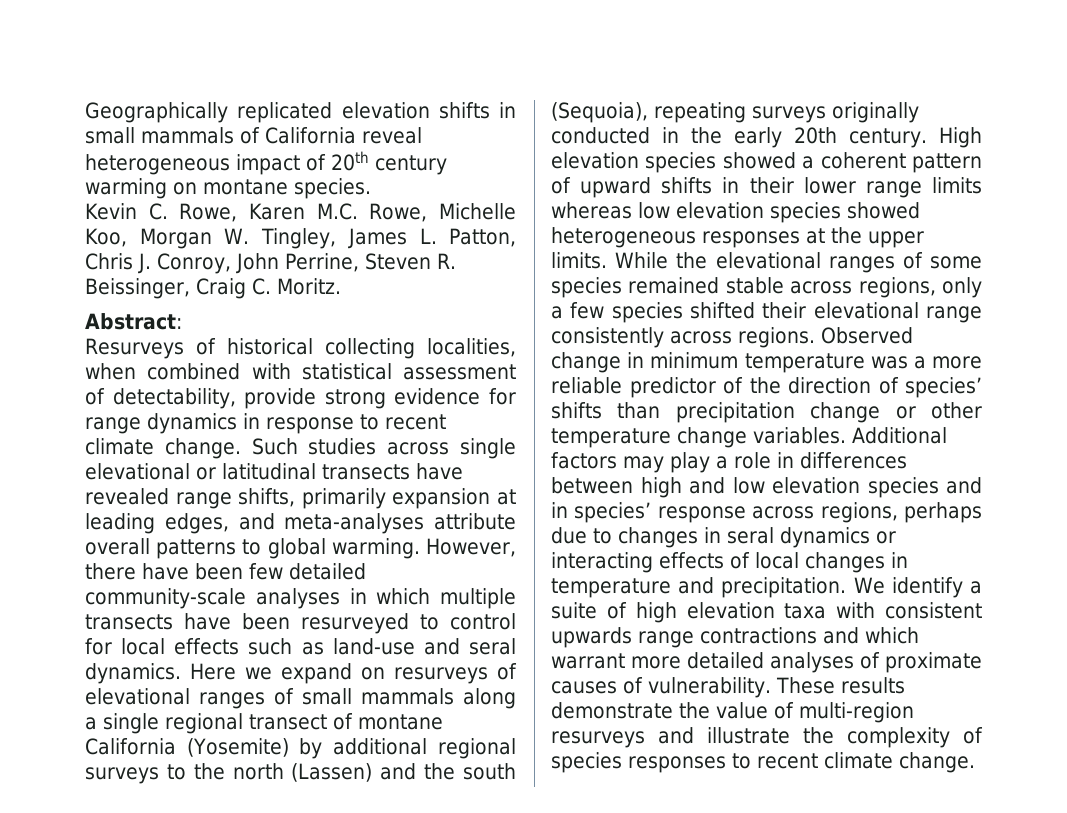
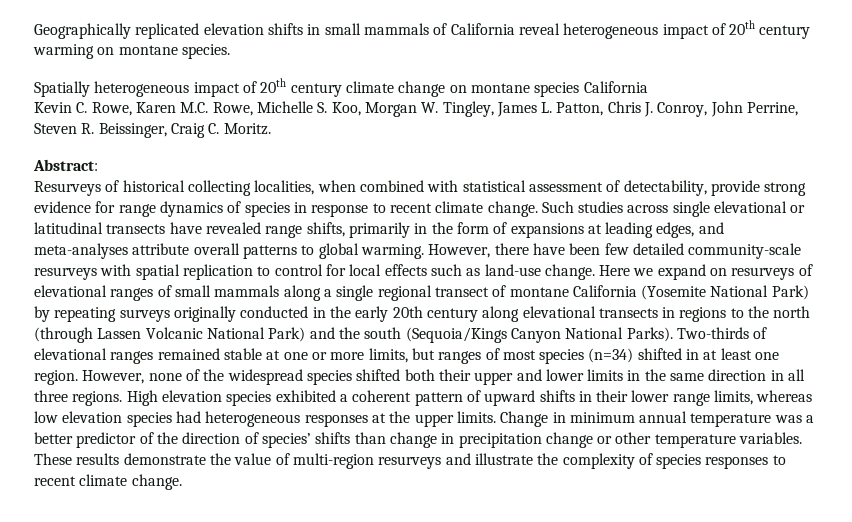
+ Spatially heterogeneous impact of 20th century climate change on montane species California
- Kevin C. Rowe, Karen M.C. Rowe, Michelle Koo, Morgan W. Tingley, James L. Patton, Chris J. Conroy, John Perrine, Steven R. Beissinger, Craig C. Moritz.
+ Kevin C. Rowe, Karen M.C. Rowe, Michelle S. Koo, Morgan W. Tingley, James L. Patton, Chris J. Conroy, John Perrine, Steven R. Beissinger, Craig C. Moritz.
- Resurveys of historical collecting localities, when combined with statistical assessment of detectability, provide strong evidence for range dynamics in response to recent climate change.
+ Resurveys of historical collecting localities, when combined with statistical assessment of detectability, provide strong evidence for range dynamics of species in response to recent climate change.
- Such studies across single elevational or latitudinal transects have revealed range shifts, primarily expansion at leading edges, and meta-analyses attribute overall patterns to global warming.
+ Such studies across single elevational or latitudinal transects have revealed range shifts, primarily in the form of expansions at leading edges, and meta-analyses attribute overall patterns to global warming.
- However, there have been few detailed community-scale analyses in which multiple transects have been resurveyed to control for local effects such as land-use and seral dynamics.
+ However, there have been few detailed community-scale resurveys with spatial replication to control for local effects such as land-use change.
- Here we expand on resurveys of elevational ranges of small mammals along a single regional transect of montane California (Yosemite) by additional regional surveys to the north (Lassen) and the south (Sequoia), repeating surveys originally conducted in the early 20th century.
+ Here we expand on resurveys of elevational ranges of small mammals along a single regional transect of montane California (Yosemite National Park) by repeating surveys originally conducted in the early 20th century along elevational transects in regions to the north (through Lassen Volcanic National Park) and the south (Sequoia/Kings Canyon National Parks). Two-thirds of elevational ranges remained stable at one or more limits, but ranges of most species (n=34) shifted in at least one region. However, none of the widespread species shifted both their upper and lower limits in the same direction in all three regions.
- High elevation species showed a coherent pattern of upward shifts in their lower range limits whereas low elevation species showed heterogeneous responses at the upper limits.
+ High elevation species exhibited a coherent pattern of upward shifts in their lower range limits, whereas low elevation species had heterogeneous responses at the upper limits.
- While the elevational ranges of some species remained stable across regions, only a few species shifted their elevational range consistently across regions. Observed change in minimum temperature was a more reliable predictor of the direction of species’ shifts than precipitation change or other temperature change variables. Additional factors may play a role in differences between high and low elevation species and in species’ response across regions, perhaps due to changes in seral dynamics or interacting effects of local changes in temperature and precipitation. We identify a suite of high elevation taxa with consistent upwards range contractions and which warrant more detailed analyses of proximate causes of vulnerability.
+ Change in minimum annual temperature was a better predictor of the direction of species’ shifts than change in precipitation change or other temperature variables.

